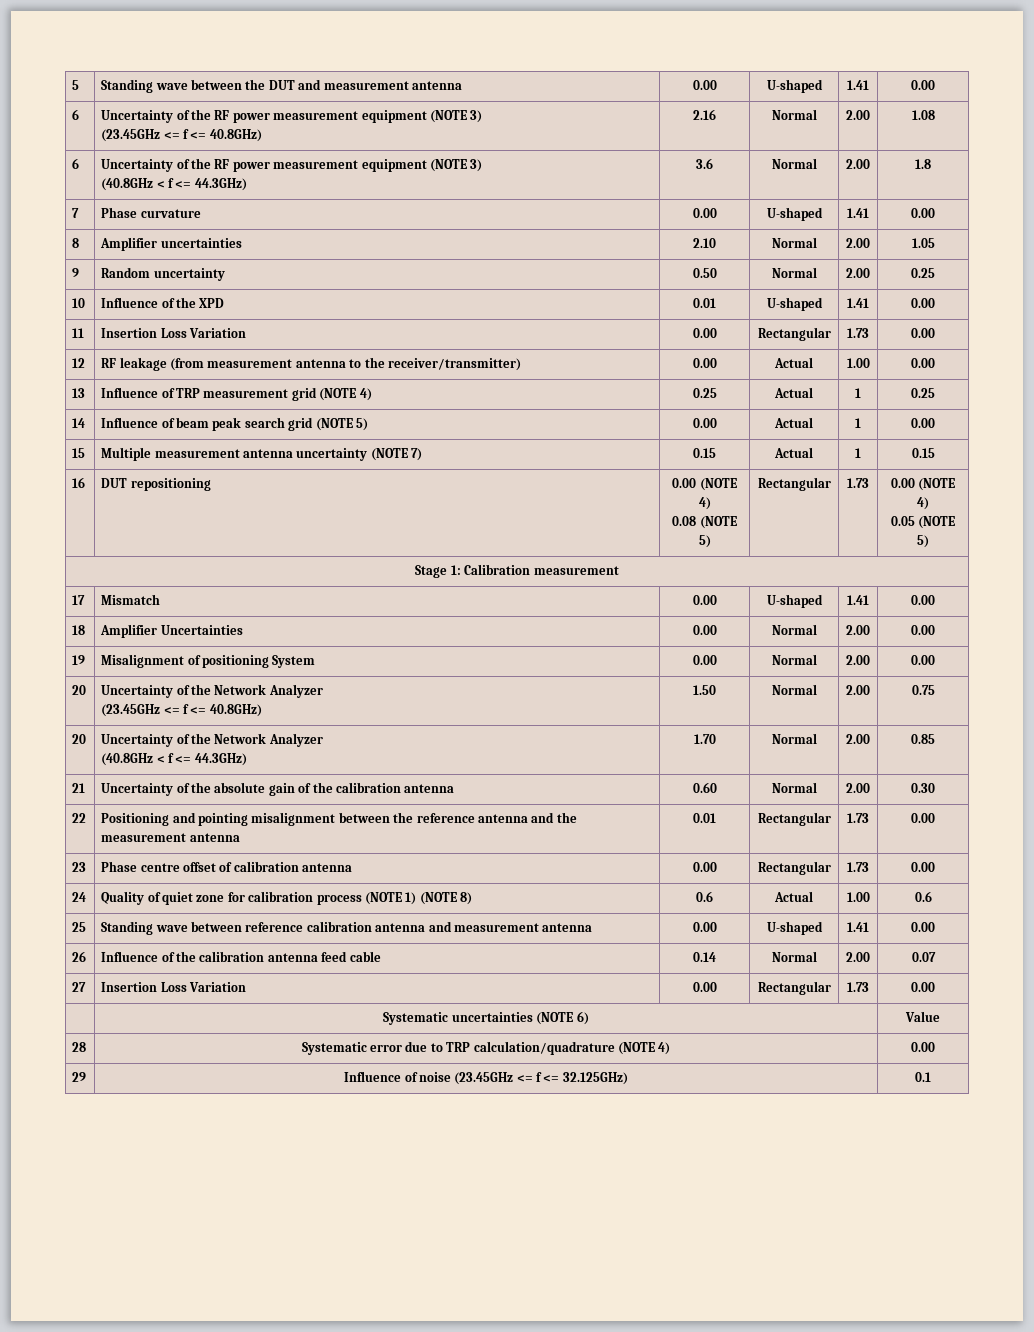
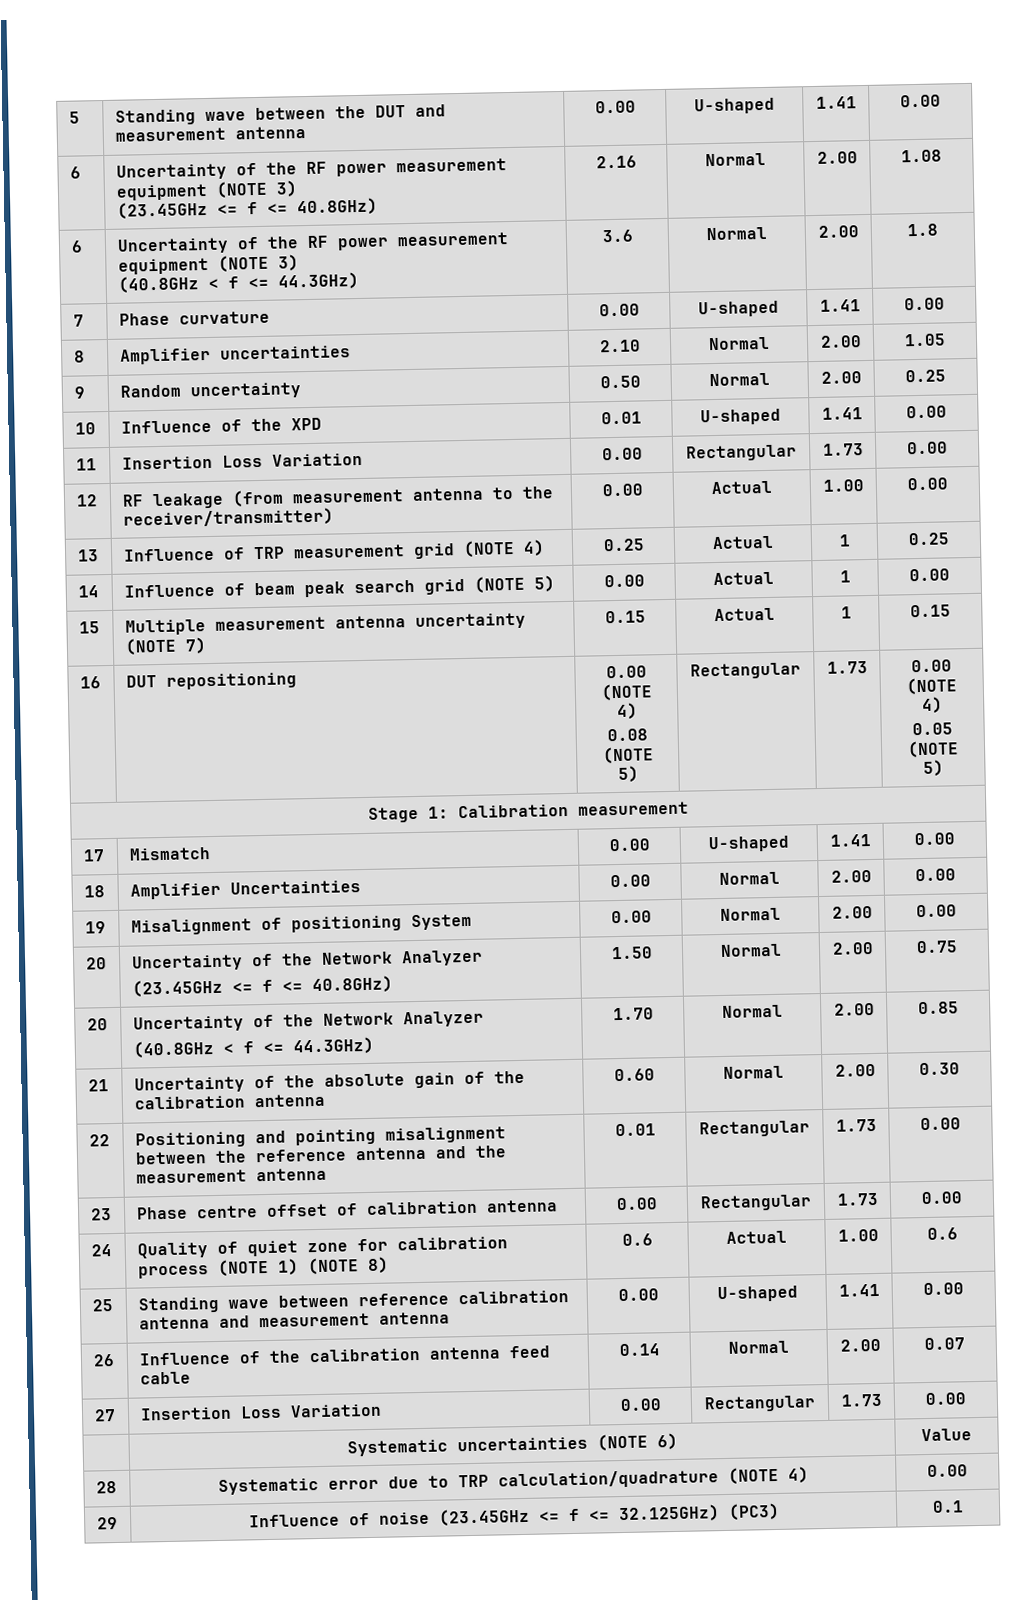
- 29 | Influence of noise (23.45GHz <= f <= 32.125GHz) | 0.1
+ 29 | Influence of noise (23.45GHz <= f <= 32.125GHz) (PC3) | 0.1

